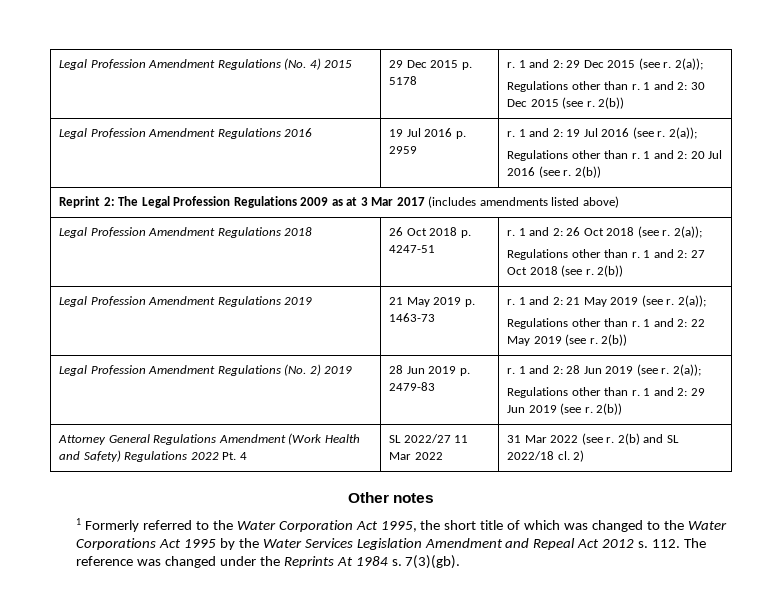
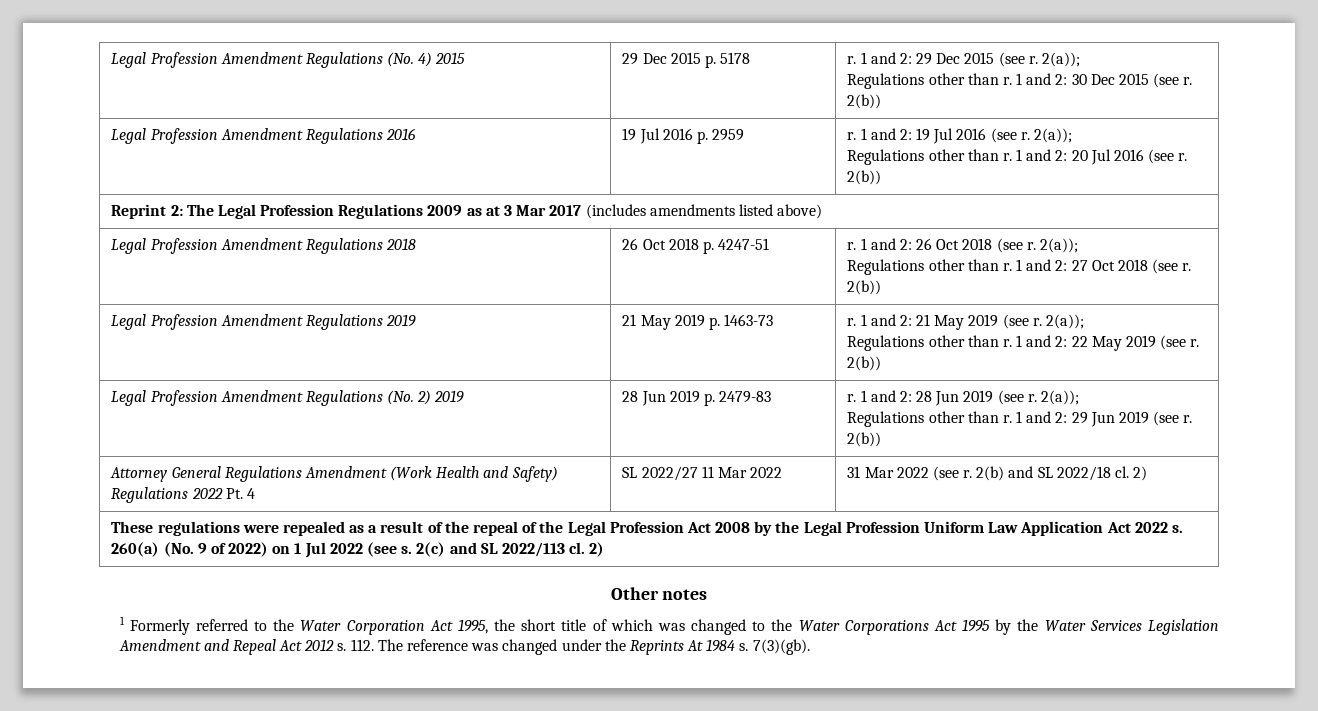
+ These regulations were repealed as a result of the repeal of the Legal Profession Act 2008 by the Legal Profession Uniform Law Application Act 2022 s. 260(a) (No. 9 of 2022) on 1 Jul 2022 (see s. 2(c) and SL 2022/113 cl. 2)

